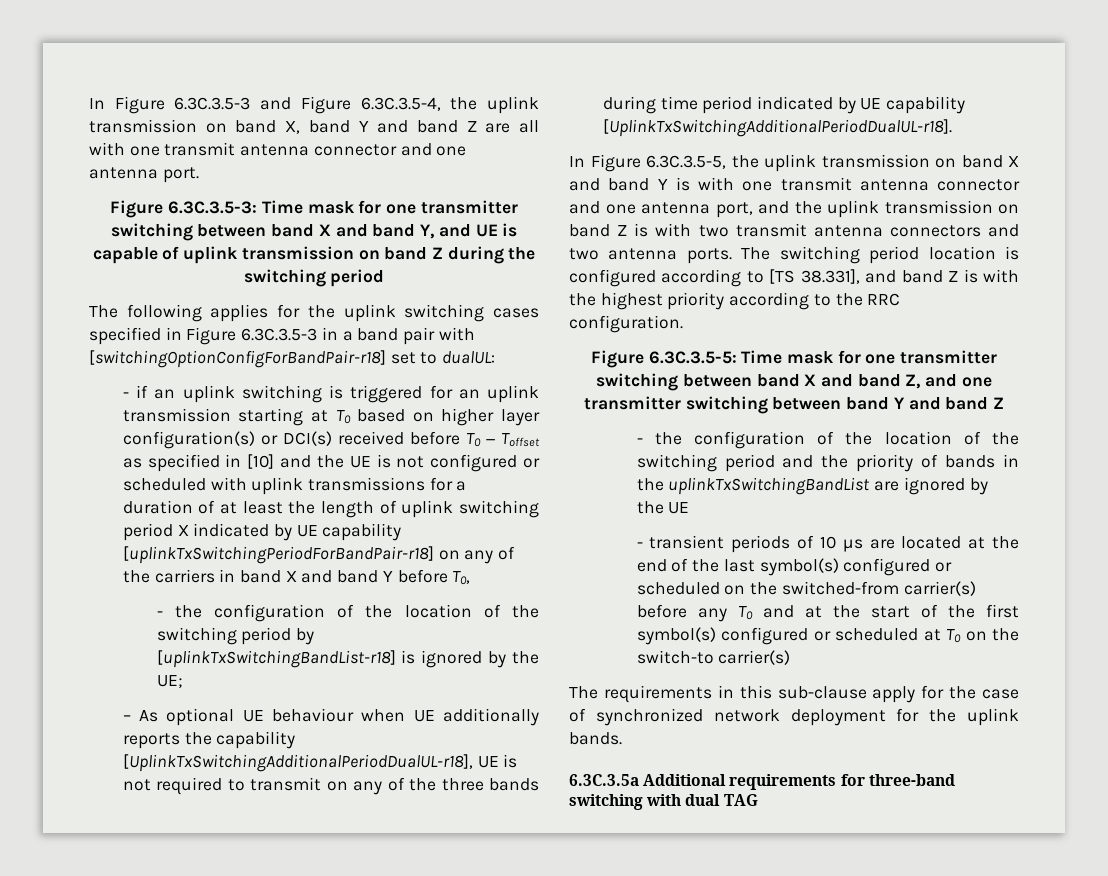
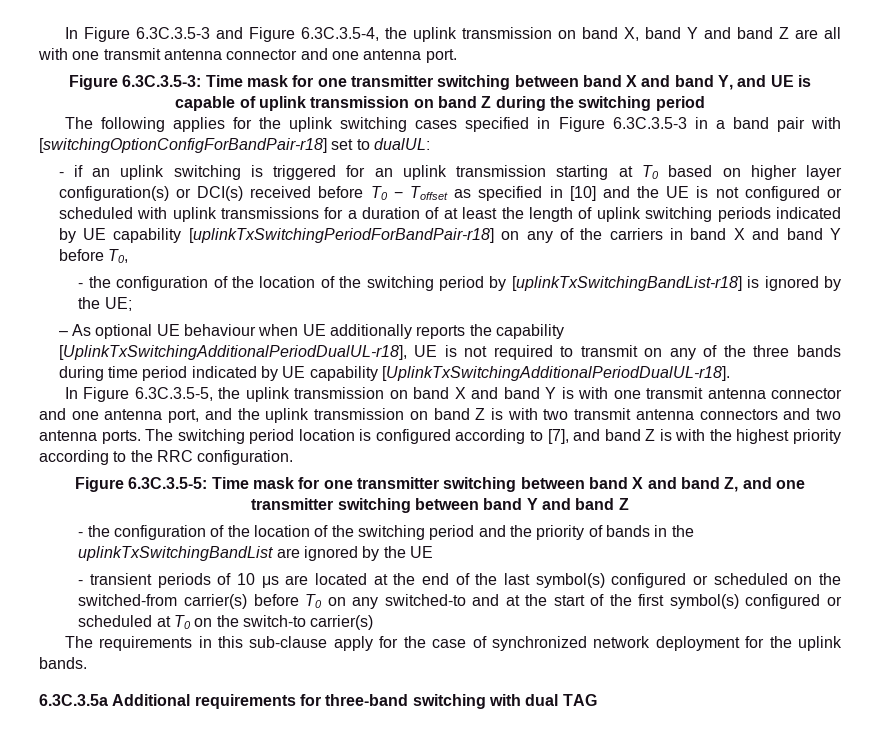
- - if an uplink switching is triggered for an uplink transmission starting at T0 based on higher layer configuration(s) or DCI(s) received before T0 − Toffset as specified in [10] and the UE is not configured or scheduled with uplink transmissions for a duration of at least the length of uplink switching period X indicated by UE capability [uplinkTxSwitchingPeriodForBandPair-r18] on any of the carriers in band X and band Y before T0,
+ - if an uplink switching is triggered for an uplink transmission starting at T0 based on higher layer configuration(s) or DCI(s) received before T0 − Toffset as specified in [10] and the UE is not configured or scheduled with uplink transmissions for a duration of at least the length of uplink switching periods indicated by UE capability [uplinkTxSwitchingPeriodForBandPair-r18] on any of the carriers in band X and band Y before T0,
- The switching period location is configured according to [TS 38.331], and band Z is with the highest priority according to the RRC configuration.
+ The switching period location is configured according to [7], and band Z is with the highest priority according to the RRC configuration.
- - transient periods of 10 μs are located at the end of the last symbol(s) configured or scheduled on the switched-from carrier(s) before any T0 and at the start of the first symbol(s) configured or scheduled at T0 on the switch-to carrier(s)
+ - transient periods of 10 μs are located at the end of the last symbol(s) configured or scheduled on the switched-from carrier(s) before T0 on any switched-to and at the start of the first symbol(s) configured or scheduled at T0 on the switch-to carrier(s)

